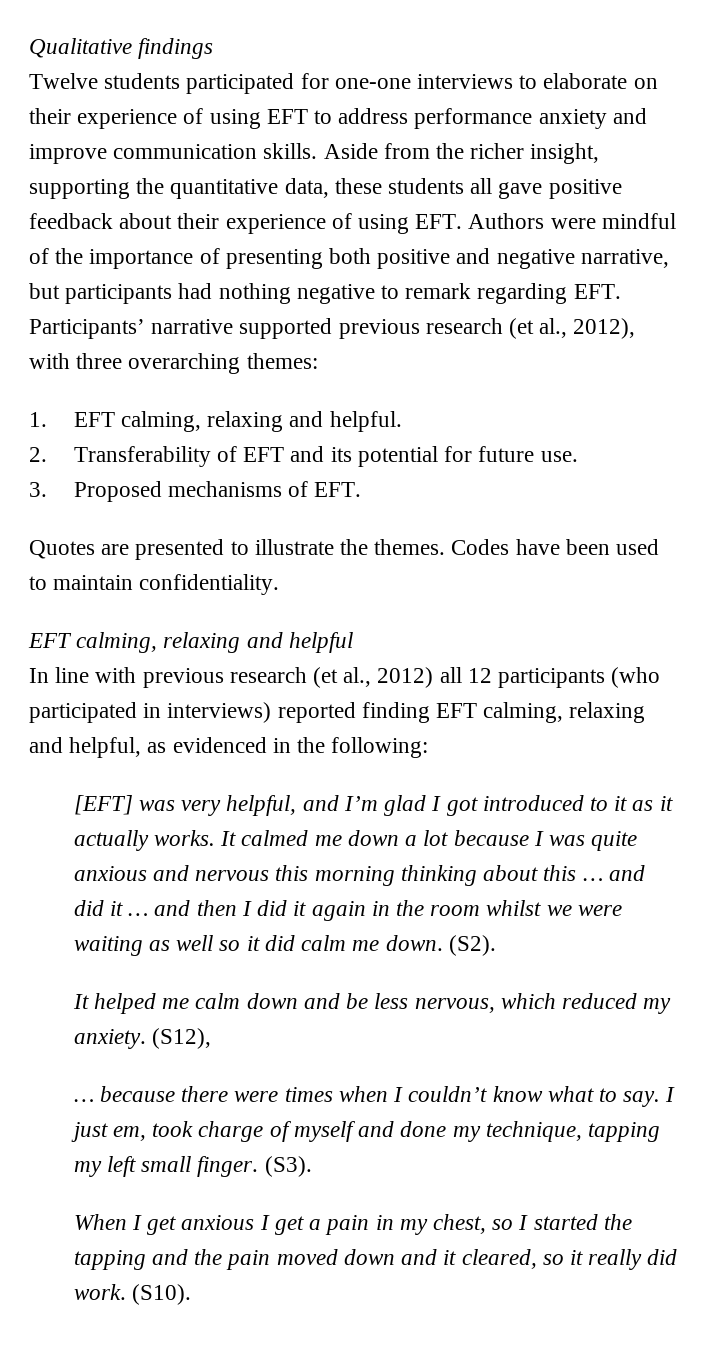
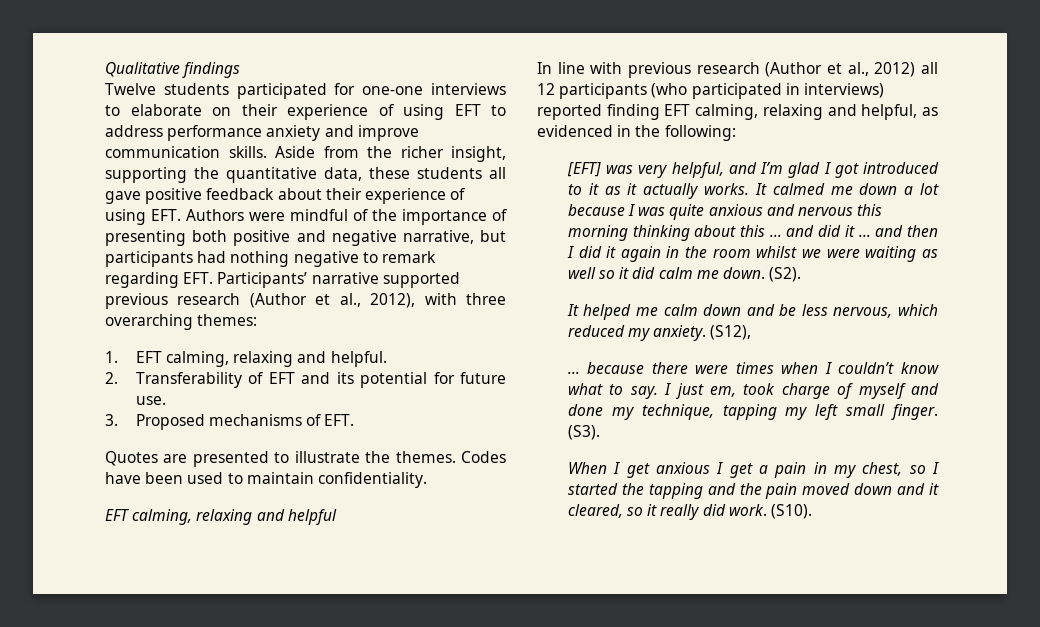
- Aside from the richer insight, supporting the quantitative data, these students all gave positive feedback about their experience of using EFT. Authors were mindful of the importance of presenting both positive and negative narrative, but participants had nothing negative to remark regarding EFT. Participants’ narrative supported previous research (et al., 2012), with three overarching themes:
+ Aside from the richer insight, supporting the quantitative data, these students all gave positive feedback about their experience of using EFT. Authors were mindful of the importance of presenting both positive and negative narrative, but participants had nothing negative to remark regarding EFT. Participants’ narrative supported previous research (Author et al., 2012), with three overarching themes:
- In line with previous research (et al., 2012) all 12 participants (who participated in interviews) reported finding EFT calming, relaxing and helpful, as evidenced in the following:
+ In line with previous research (Author et al., 2012) all 12 participants (who participated in interviews) reported finding EFT calming, relaxing and helpful, as evidenced in the following:

